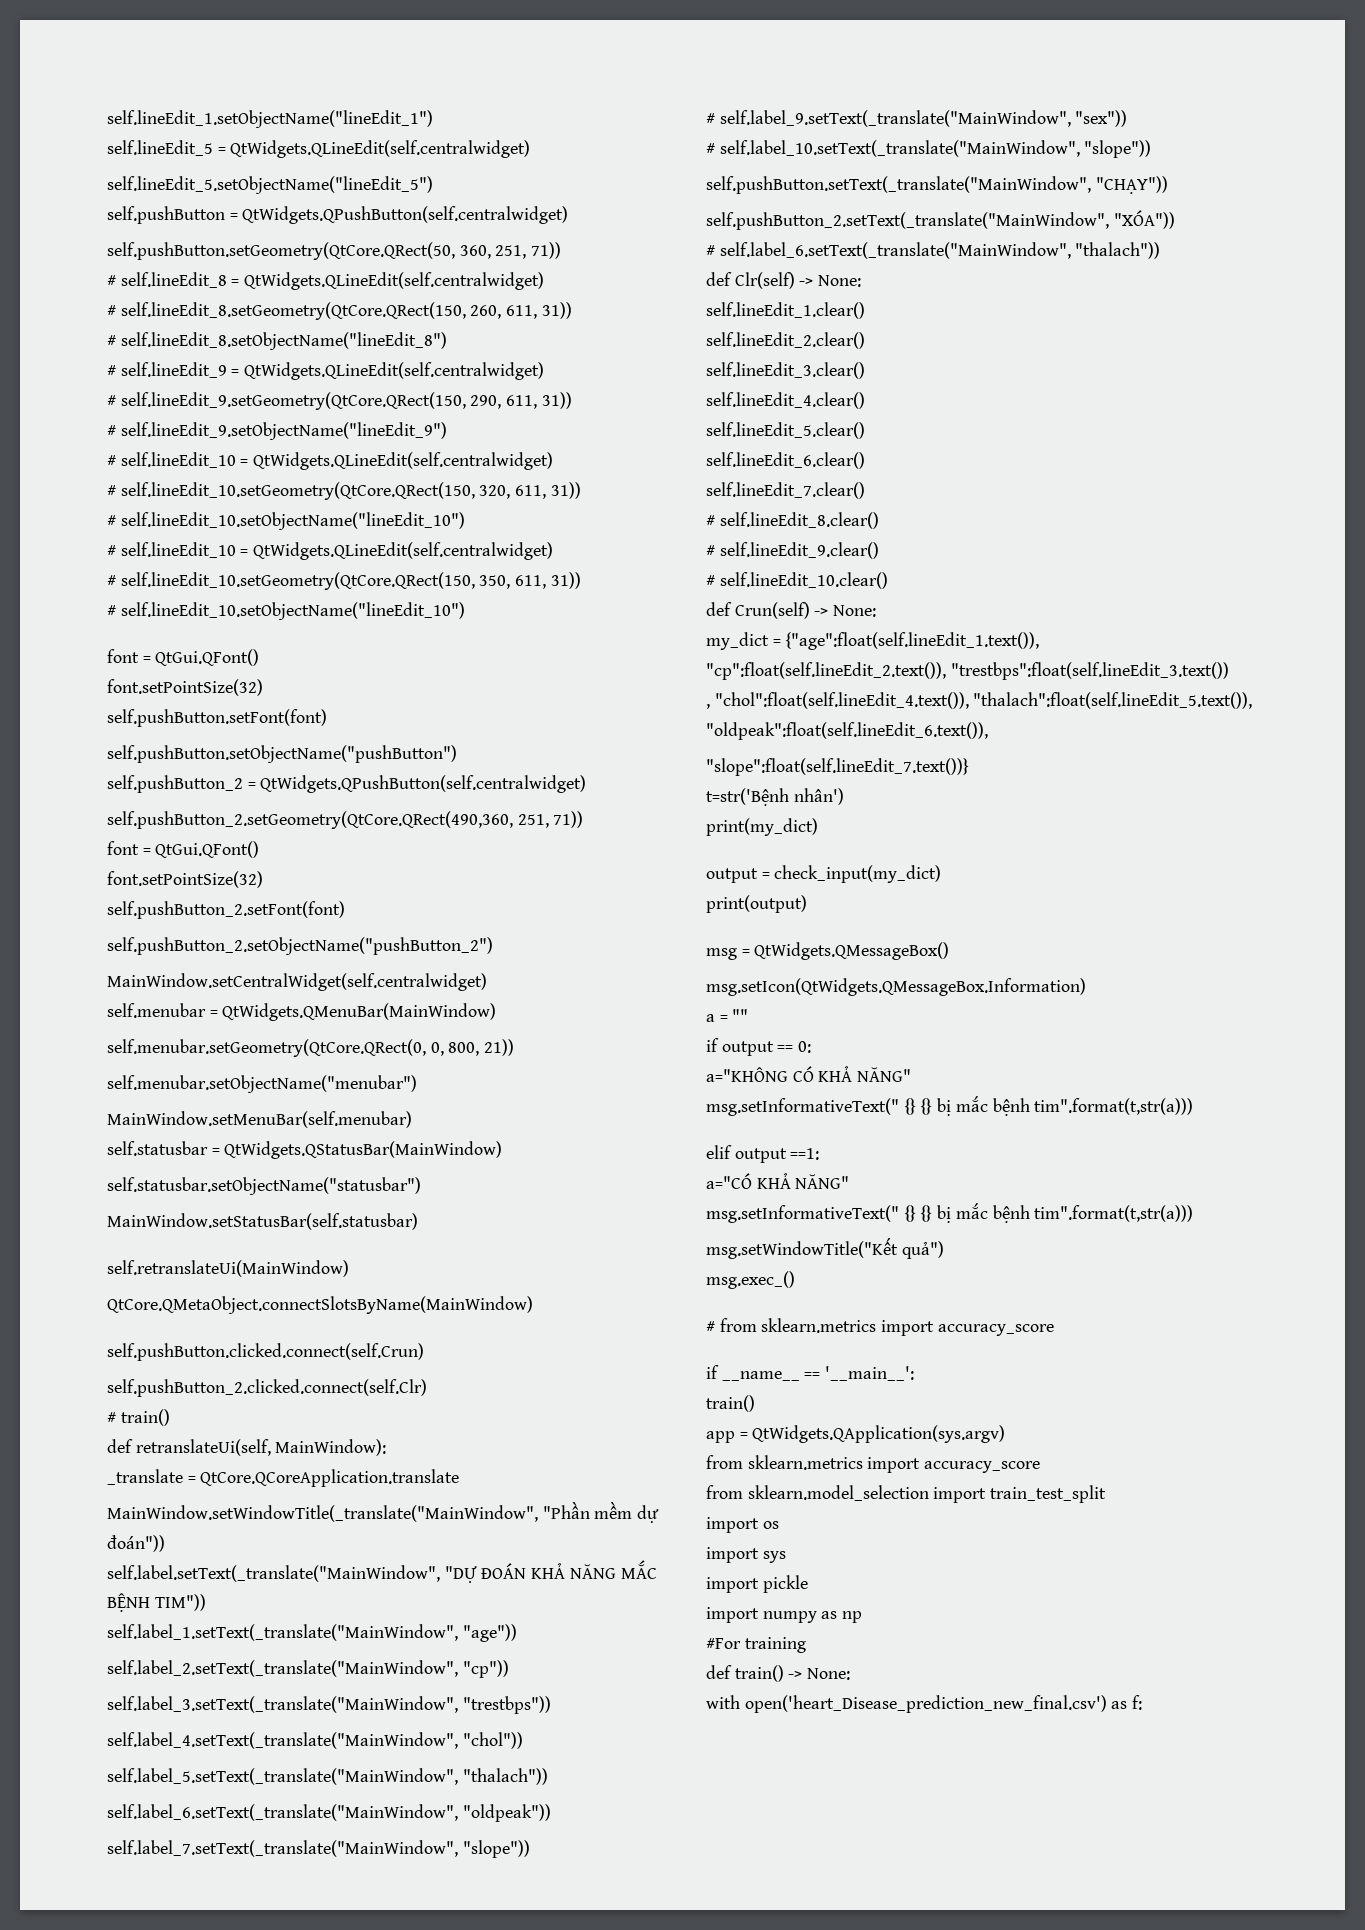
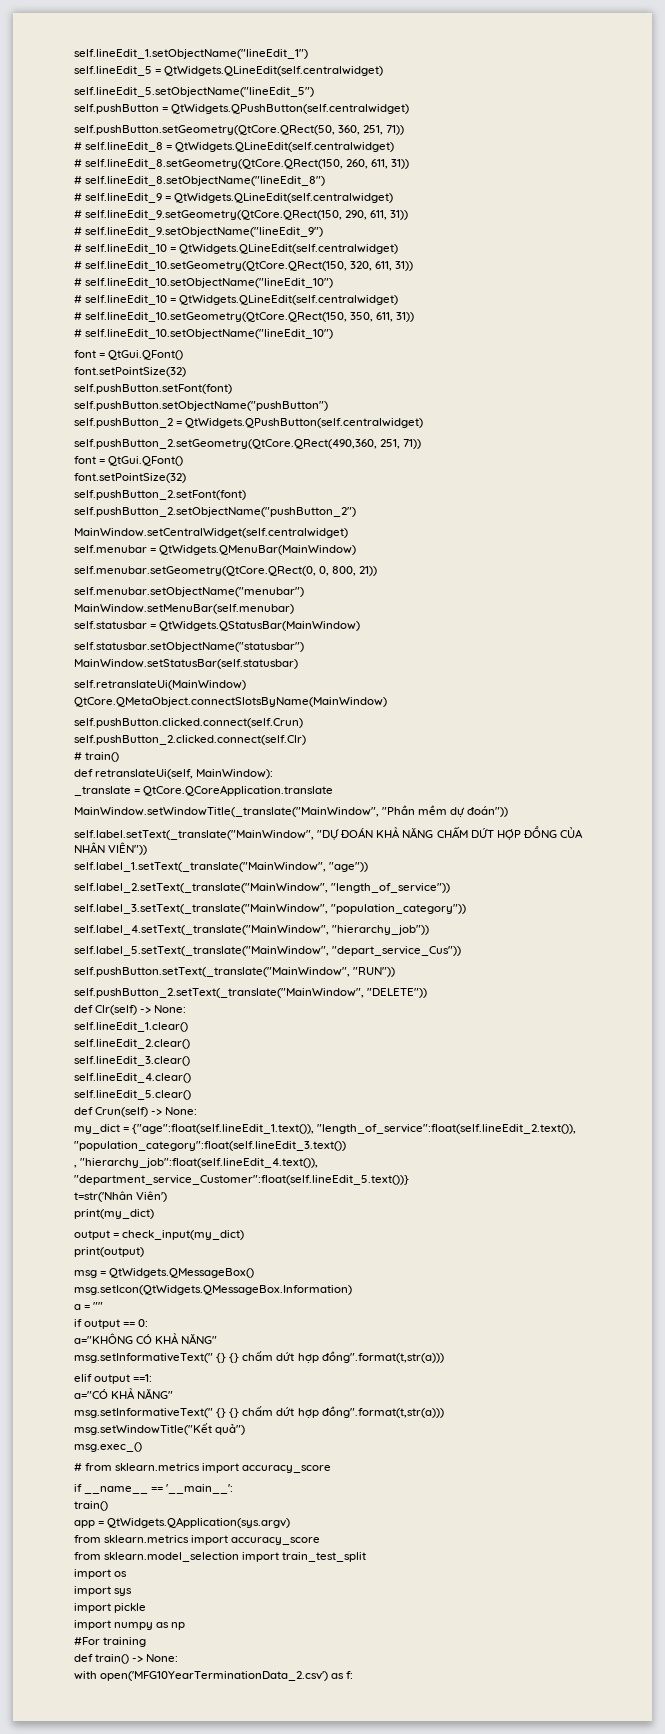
- self.label.setText(_translate("MainWindow", "DỰ ĐOÁN KHẢ NĂNG MẮC BỆNH TIM"))
+ self.label.setText(_translate("MainWindow", "DỰ ĐOÁN KHẢ NĂNG CHẤM DỨT HỢP ĐỒNG CỦA NHÂN VIÊN"))
- self.label_2.setText(_translate("MainWindow", "cp"))
+ self.label_2.setText(_translate("MainWindow", "length_of_service"))
- self.label_3.setText(_translate("MainWindow", "trestbps"))
+ self.label_3.setText(_translate("MainWindow", "population_category"))
- self.label_4.setText(_translate("MainWindow", "chol"))
+ self.label_4.setText(_translate("MainWindow", "hierarchy_job"))
- self.label_5.setText(_translate("MainWindow", "thalach"))
- self.label_6.setText(_translate("MainWindow", "oldpeak"))
- self.label_7.setText(_translate("MainWindow", "slope"))
- # self.label_9.setText(_translate("MainWindow", "sex"))
- # self.label_10.setText(_translate("MainWindow", "slope"))
+ self.label_5.setText(_translate("MainWindow", "depart_service_Cus"))
- self.pushButton.setText(_translate("MainWindow", "CHẠY"))
+ self.pushButton.setText(_translate("MainWindow", "RUN"))
- self.pushButton_2.setText(_translate("MainWindow", "XÓA"))
- # self.label_6.setText(_translate("MainWindow", "thalach"))
+ self.pushButton_2.setText(_translate("MainWindow", "DELETE"))
- self.lineEdit_6.clear()
- self.lineEdit_7.clear()
- # self.lineEdit_8.clear()
- # self.lineEdit_9.clear()
- # self.lineEdit_10.clear()
- my_dict = {"age":float(self.lineEdit_1.text()), "cp":float(self.lineEdit_2.text()), "trestbps":float(self.lineEdit_3.text())
+ my_dict = {"age":float(self.lineEdit_1.text()), "length_of_service":float(self.lineEdit_2.text()), "population_category":float(self.lineEdit_3.text())
- , "chol":float(self.lineEdit_4.text()), "thalach":float(self.lineEdit_5.text()), "oldpeak":float(self.lineEdit_6.text()),
- "slope":float(self.lineEdit_7.text())}
- t=str('Bệnh nhân')
+ , "hierarchy_job":float(self.lineEdit_4.text()), "department_service_Customer":float(self.lineEdit_5.text())}
+ t=str('Nhân Viên')
  a="KHÔNG CÓ KHẢ NĂNG"
- msg.setInformativeText(" {} {} bị mắc bệnh tim".format(t,str(a)))
+ msg.setInformativeText(" {} {} chấm dứt hợp đồng".format(t,str(a)))
  a="CÓ KHẢ NĂNG"
- msg.setInformativeText(" {} {} bị mắc bệnh tim".format(t,str(a)))
+ msg.setInformativeText(" {} {} chấm dứt hợp đồng".format(t,str(a)))
- with open('heart_Disease_prediction_new_final.csv') as f:
+ with open('MFG10YearTerminationData_2.csv') as f:

